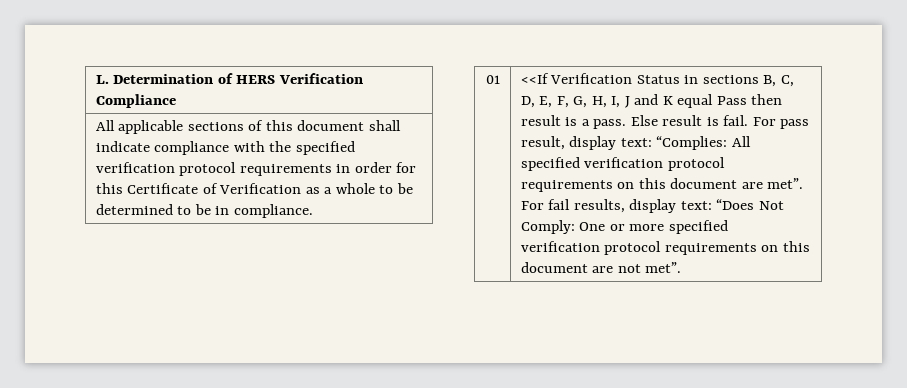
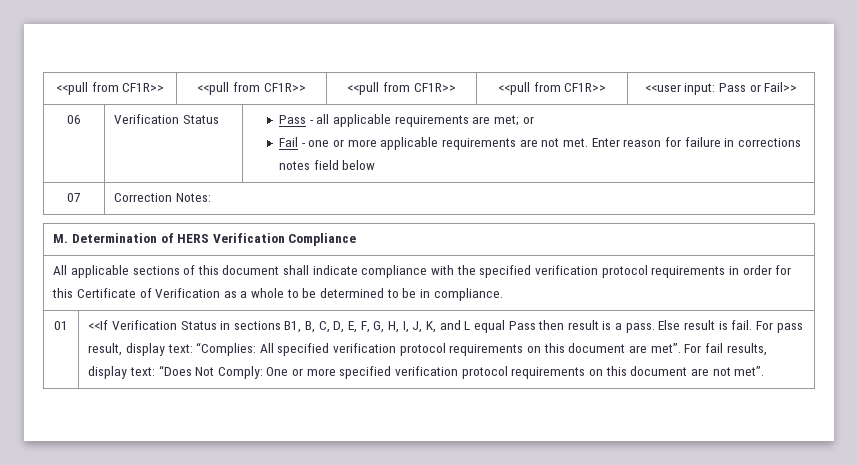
- L. Determination of HERS Verification Compliance
+ <<pull from CF1R>> | <<pull from CF1R>> | <<pull from CF1R>> | <<pull from CF1R>> | <<user input: Pass or Fail>>
+ 06 | Verification Status | Pass - all applicable requirements are met; or
+ Fail - one or more applicable requirements are not met. Enter reason for failure in corrections notes field below
+ 07 | Correction Notes:
+ M. Determination of HERS Verification Compliance
- <<If Verification Status in sections B, C, D, E, F, G, H, I, J and K equal Pass then result is a pass.
+ <<If Verification Status in sections B1, B, C, D, E, F, G, H, I, J, K, and L equal Pass then result is a pass.

